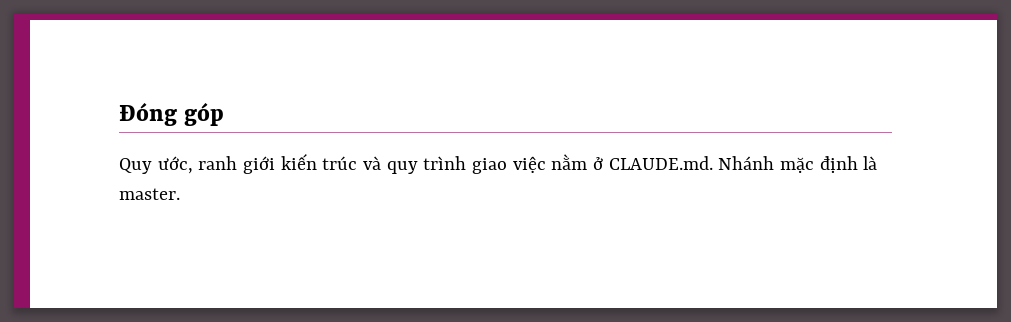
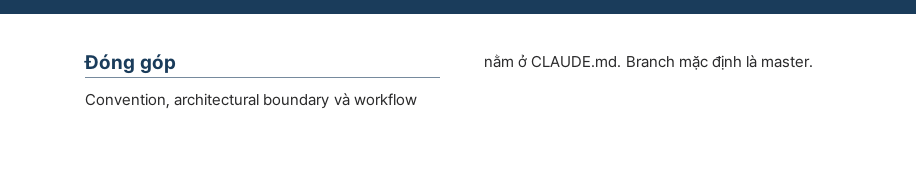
- Quy ước, ranh giới kiến trúc và quy trình giao việc nằm ở CLAUDE.md. Nhánh mặc định là master.
+ Convention, architectural boundary và workflow nằm ở CLAUDE.md. Branch mặc định là master.

